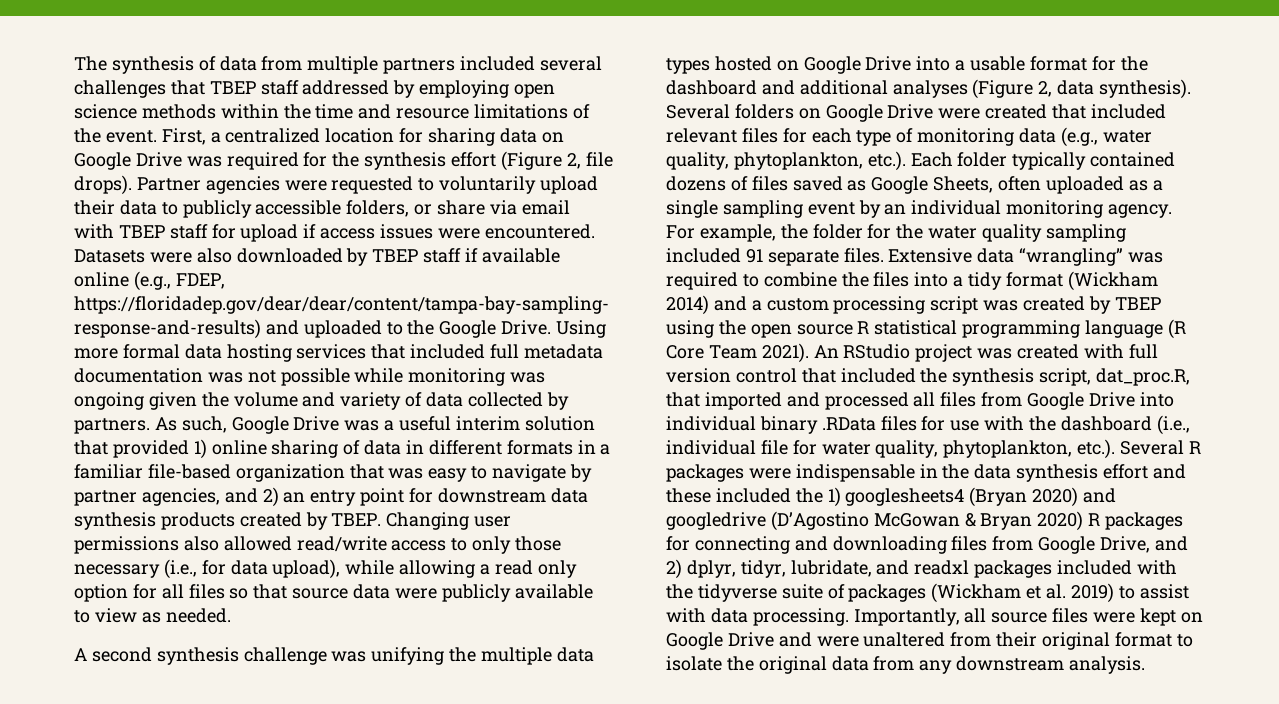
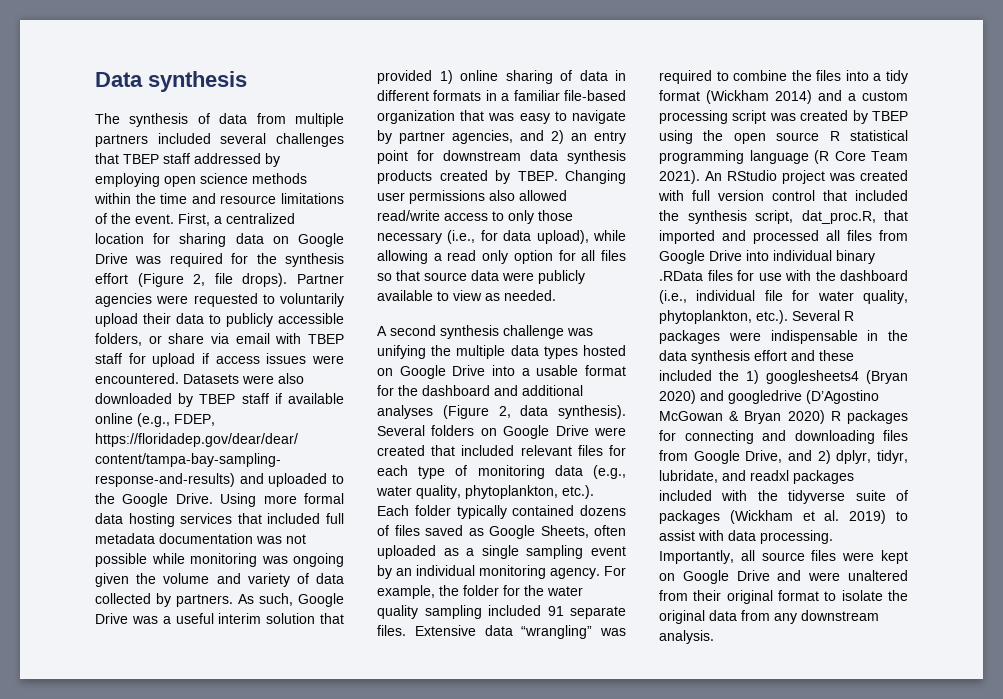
+ Data synthesis

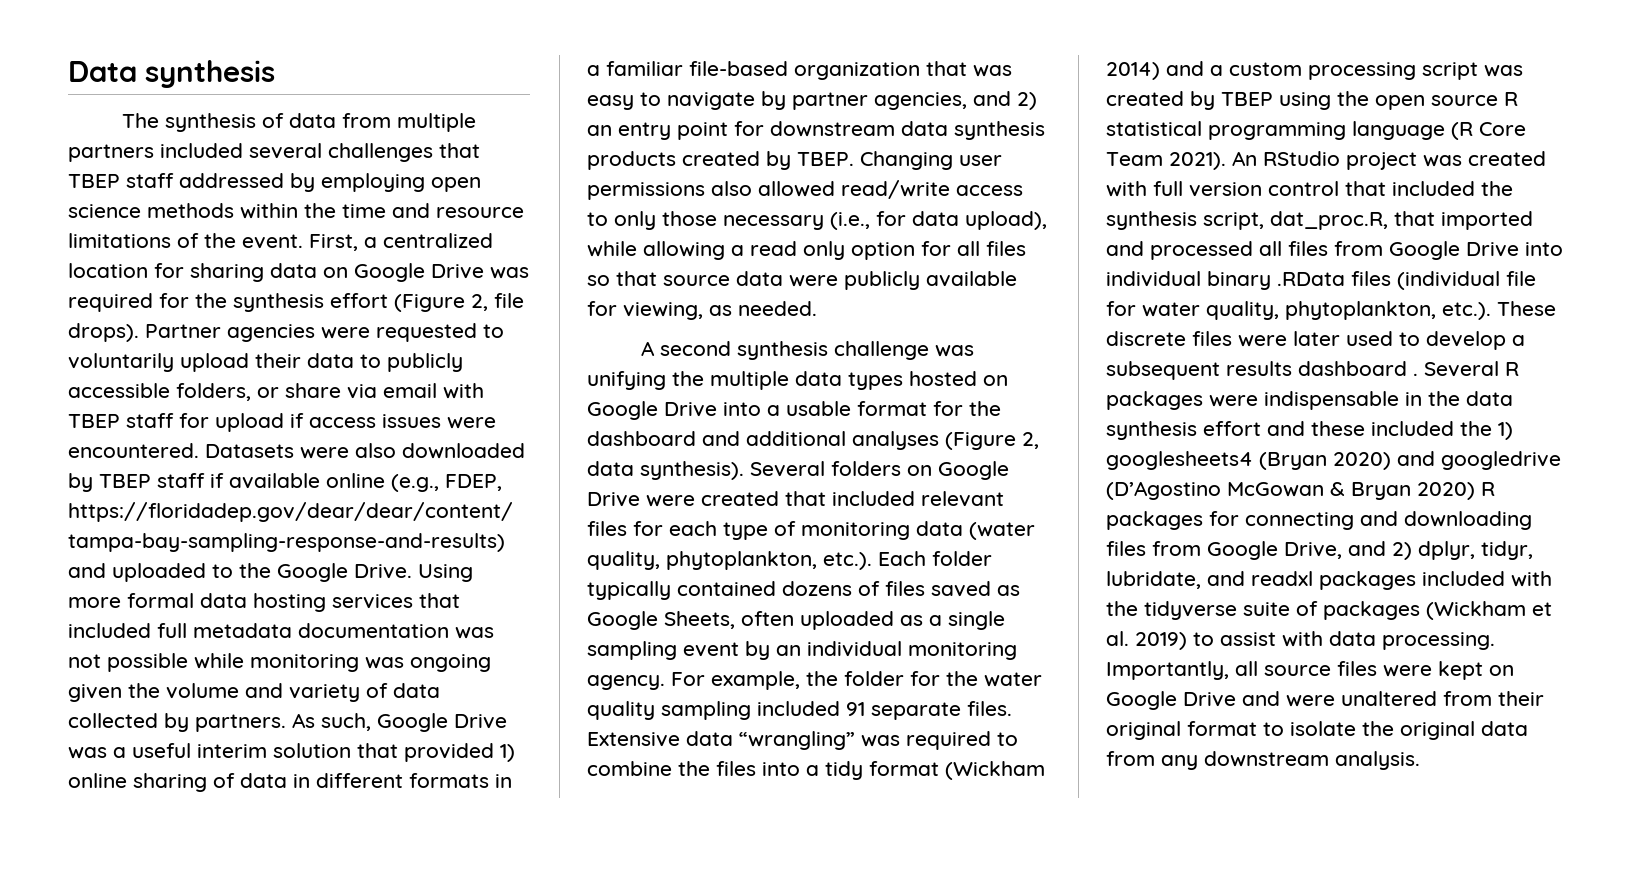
- Changing user permissions also allowed read/write access to only those necessary (i.e., for data upload), while allowing a read only option for all files so that source data were publicly available to view as needed.
+ Changing user permissions also allowed read/write access to only those necessary (i.e., for data upload), while allowing a read only option for all files so that source data were publicly available for viewing, as needed.
- Several folders on Google Drive were created that included relevant files for each type of monitoring data (e.g., water quality, phytoplankton, etc.). Each folder typically contained dozens of files saved as Google Sheets, often uploaded as a single sampling event by an individual monitoring agency.
+ Several folders on Google Drive were created that included relevant files for each type of monitoring data (water quality, phytoplankton, etc.). Each folder typically contained dozens of files saved as Google Sheets, often uploaded as a single sampling event by an individual monitoring agency.
- An RStudio project was created with full version control that included the synthesis script, dat_proc.R, that imported and processed all files from Google Drive into individual binary .RData files for use with the dashboard (i.e., individual file for water quality, phytoplankton, etc.). Several R packages were indispensable in the data synthesis effort and these included the 1) googlesheets4 (Bryan 2020) and googledrive (D’Agostino McGowan & Bryan 2020) R packages for connecting and downloading files from Google Drive, and 2) dplyr, tidyr, lubridate, and readxl packages included with the tidyverse suite of packages (Wickham et al. 2019) to assist with data processing.
+ An RStudio project was created with full version control that included the synthesis script, dat_proc.R, that imported and processed all files from Google Drive into individual binary .RData files (individual file for water quality, phytoplankton, etc.). These discrete files were later used to develop a subsequent results dashboard . Several R packages were indispensable in the data synthesis effort and these included the 1) googlesheets4 (Bryan 2020) and googledrive (D’Agostino McGowan & Bryan 2020) R packages for connecting and downloading files from Google Drive, and 2) dplyr, tidyr, lubridate, and readxl packages included with the tidyverse suite of packages (Wickham et al. 2019) to assist with data processing.

